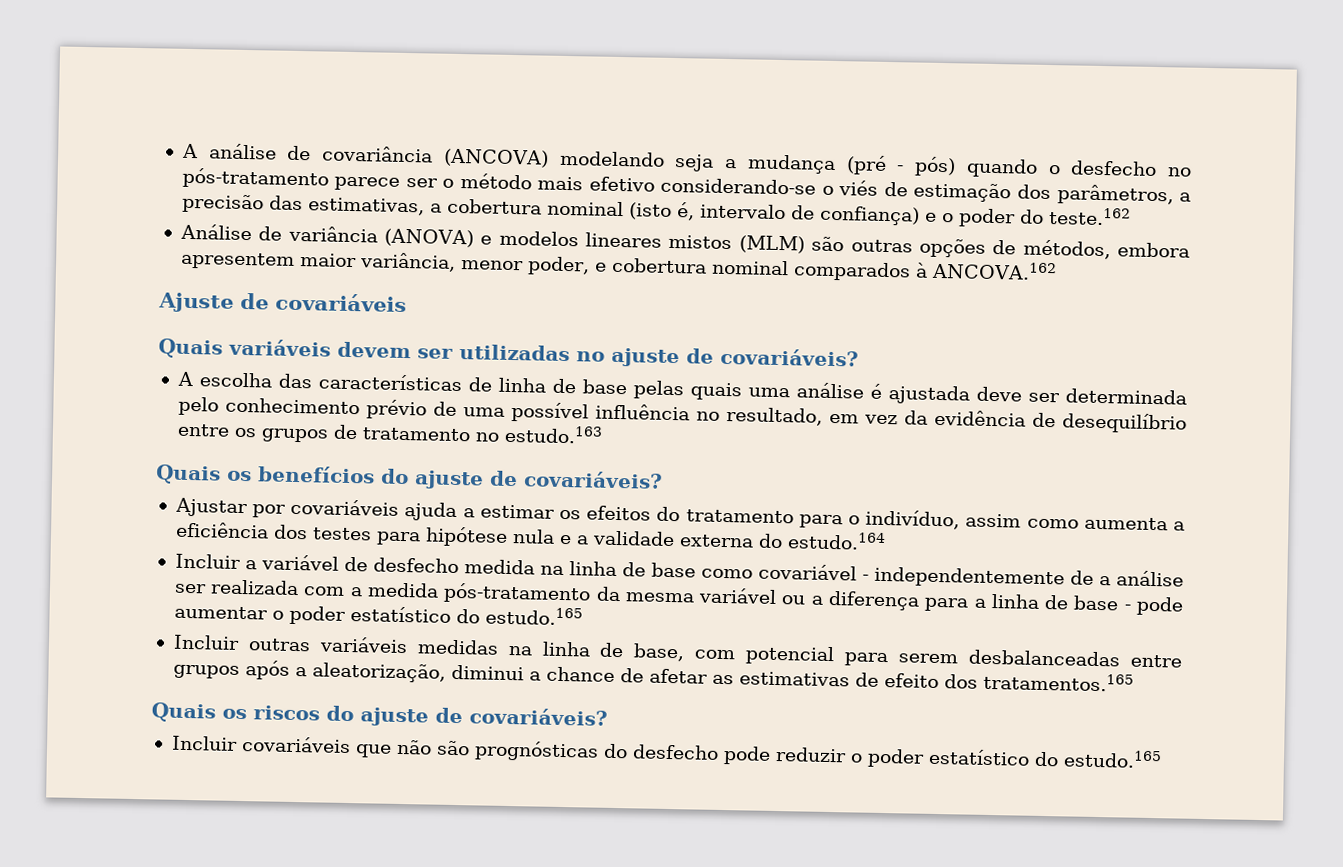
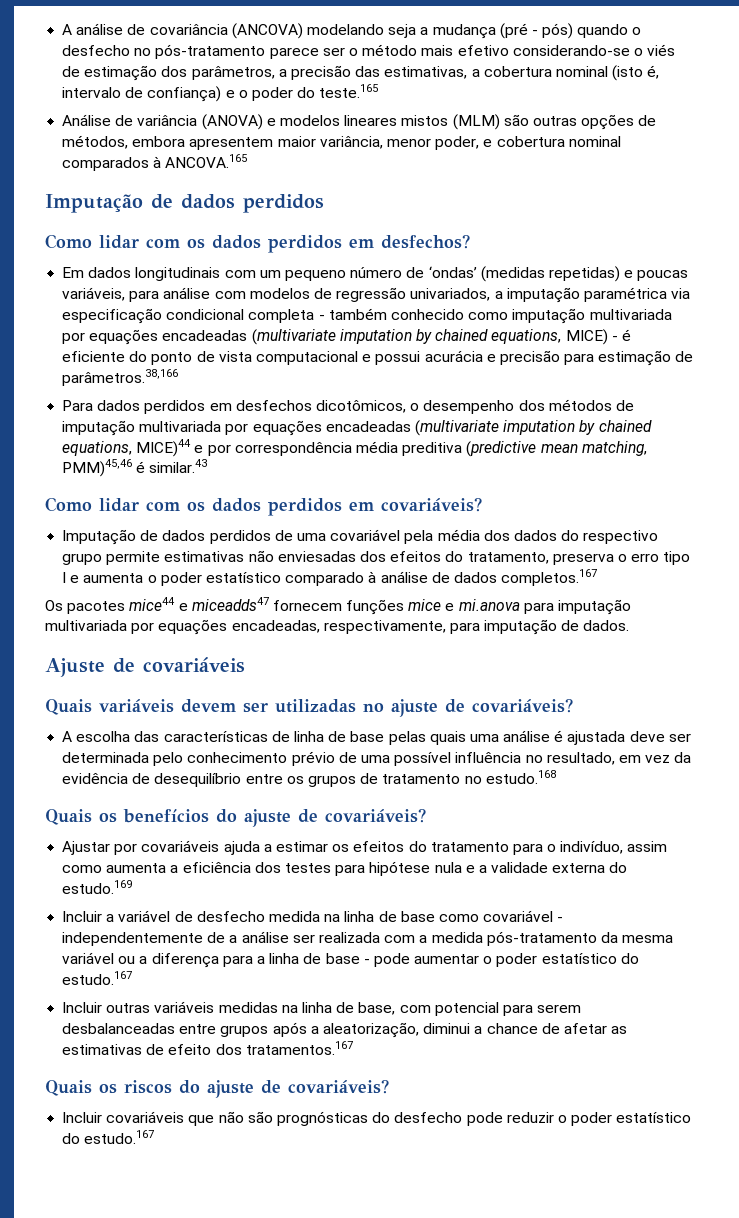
- A análise de covariância (ANCOVA) modelando seja a mudança (pré - pós) quando o desfecho no pós-tratamento parece ser o método mais efetivo considerando-se o viés de estimação dos parâmetros, a precisão das estimativas, a cobertura nominal (isto é, intervalo de confiança) e o poder do teste.162
+ A análise de covariância (ANCOVA) modelando seja a mudança (pré - pós) quando o desfecho no pós-tratamento parece ser o método mais efetivo considerando-se o viés de estimação dos parâmetros, a precisão das estimativas, a cobertura nominal (isto é, intervalo de confiança) e o poder do teste.165
- Análise de variância (ANOVA) e modelos lineares mistos (MLM) são outras opções de métodos, embora apresentem maior variância, menor poder, e cobertura nominal comparados à ANCOVA.162
+ Análise de variância (ANOVA) e modelos lineares mistos (MLM) são outras opções de métodos, embora apresentem maior variância, menor poder, e cobertura nominal comparados à ANCOVA.165
+ Imputação de dados perdidos
+ Como lidar com os dados perdidos em desfechos?
+ Em dados longitudinais com um pequeno número de ‘ondas’ (medidas repetidas) e poucas variáveis, para análise com modelos de regressão univariados, a imputação paramétrica via especificação condicional completa - também conhecido como imputação multivariada por equações encadeadas (multivariate imputation by chained equations, MICE) - é eficiente do ponto de vista computacional e possui acurácia e precisão para estimação de parâmetros.38,166
+ Para dados perdidos em desfechos dicotômicos, o desempenho dos métodos de imputação multivariada por equações encadeadas (multivariate imputation by chained equations, MICE)44 e por correspondência média preditiva (predictive mean matching, PMM)45,46 é similar.43
+ Como lidar com os dados perdidos em covariáveis?
+ Imputação de dados perdidos de uma covariável pela média dos dados do respectivo grupo permite estimativas não enviesadas dos efeitos do tratamento, preserva o erro tipo I e aumenta o poder estatístico comparado à análise de dados completos.167
+ Os pacotes mice44 e miceadds47 fornecem funções mice e mi.anova para imputação multivariada por equações encadeadas, respectivamente, para imputação de dados.
- A escolha das características de linha de base pelas quais uma análise é ajustada deve ser determinada pelo conhecimento prévio de uma possível influência no resultado, em vez da evidência de desequilíbrio entre os grupos de tratamento no estudo.163
+ A escolha das características de linha de base pelas quais uma análise é ajustada deve ser determinada pelo conhecimento prévio de uma possível influência no resultado, em vez da evidência de desequilíbrio entre os grupos de tratamento no estudo.168
- Ajustar por covariáveis ajuda a estimar os efeitos do tratamento para o indivíduo, assim como aumenta a eficiência dos testes para hipótese nula e a validade externa do estudo.164
+ Ajustar por covariáveis ajuda a estimar os efeitos do tratamento para o indivíduo, assim como aumenta a eficiência dos testes para hipótese nula e a validade externa do estudo.169
- Incluir a variável de desfecho medida na linha de base como covariável - independentemente de a análise ser realizada com a medida pós-tratamento da mesma variável ou a diferença para a linha de base - pode aumentar o poder estatístico do estudo.165
+ Incluir a variável de desfecho medida na linha de base como covariável - independentemente de a análise ser realizada com a medida pós-tratamento da mesma variável ou a diferença para a linha de base - pode aumentar o poder estatístico do estudo.167
- Incluir outras variáveis medidas na linha de base, com potencial para serem desbalanceadas entre grupos após a aleatorização, diminui a chance de afetar as estimativas de efeito dos tratamentos.165
+ Incluir outras variáveis medidas na linha de base, com potencial para serem desbalanceadas entre grupos após a aleatorização, diminui a chance de afetar as estimativas de efeito dos tratamentos.167
- Incluir covariáveis que não são prognósticas do desfecho pode reduzir o poder estatístico do estudo.165
+ Incluir covariáveis que não são prognósticas do desfecho pode reduzir o poder estatístico do estudo.167

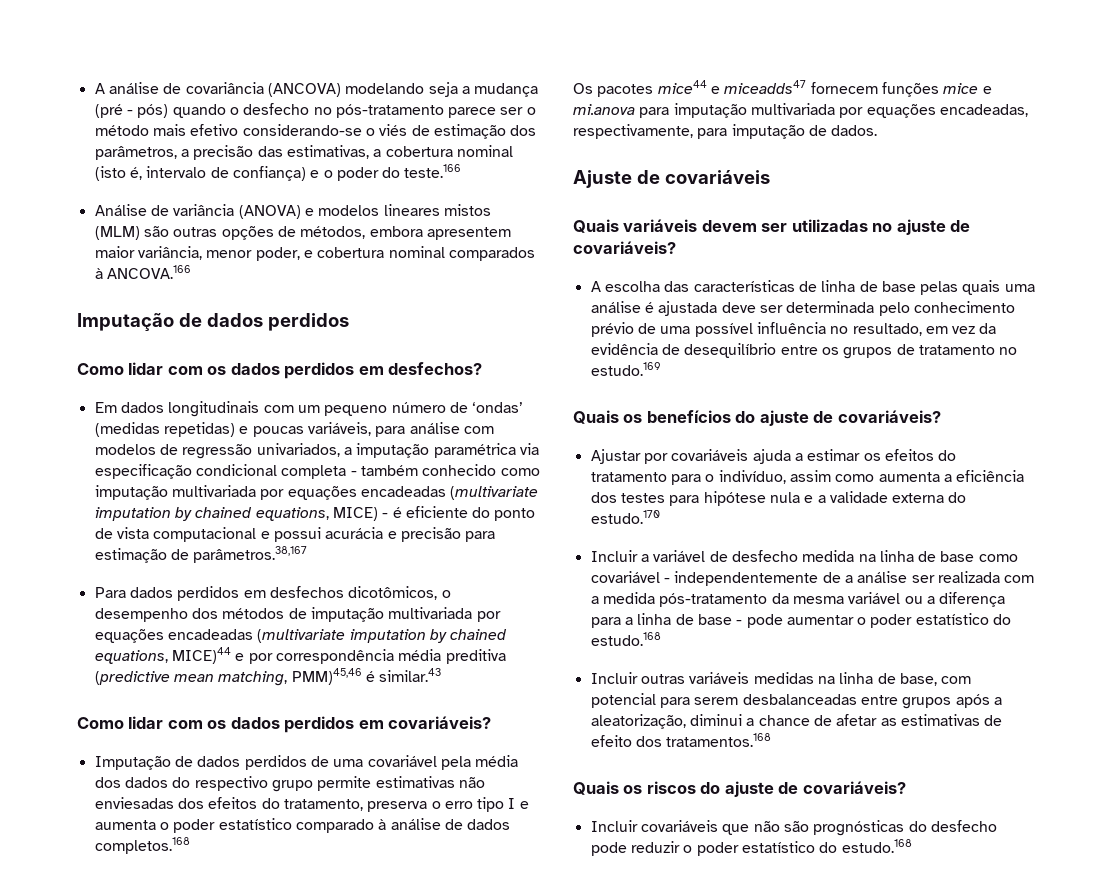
- A análise de covariância (ANCOVA) modelando seja a mudança (pré - pós) quando o desfecho no pós-tratamento parece ser o método mais efetivo considerando-se o viés de estimação dos parâmetros, a precisão das estimativas, a cobertura nominal (isto é, intervalo de confiança) e o poder do teste.165
+ A análise de covariância (ANCOVA) modelando seja a mudança (pré - pós) quando o desfecho no pós-tratamento parece ser o método mais efetivo considerando-se o viés de estimação dos parâmetros, a precisão das estimativas, a cobertura nominal (isto é, intervalo de confiança) e o poder do teste.166
- Análise de variância (ANOVA) e modelos lineares mistos (MLM) são outras opções de métodos, embora apresentem maior variância, menor poder, e cobertura nominal comparados à ANCOVA.165
+ Análise de variância (ANOVA) e modelos lineares mistos (MLM) são outras opções de métodos, embora apresentem maior variância, menor poder, e cobertura nominal comparados à ANCOVA.166
- Em dados longitudinais com um pequeno número de ‘ondas’ (medidas repetidas) e poucas variáveis, para análise com modelos de regressão univariados, a imputação paramétrica via especificação condicional completa - também conhecido como imputação multivariada por equações encadeadas (multivariate imputation by chained equations, MICE) - é eficiente do ponto de vista computacional e possui acurácia e precisão para estimação de parâmetros.38,166
+ Em dados longitudinais com um pequeno número de ‘ondas’ (medidas repetidas) e poucas variáveis, para análise com modelos de regressão univariados, a imputação paramétrica via especificação condicional completa - também conhecido como imputação multivariada por equações encadeadas (multivariate imputation by chained equations, MICE) - é eficiente do ponto de vista computacional e possui acurácia e precisão para estimação de parâmetros.38,167
- Imputação de dados perdidos de uma covariável pela média dos dados do respectivo grupo permite estimativas não enviesadas dos efeitos do tratamento, preserva o erro tipo I e aumenta o poder estatístico comparado à análise de dados completos.167
+ Imputação de dados perdidos de uma covariável pela média dos dados do respectivo grupo permite estimativas não enviesadas dos efeitos do tratamento, preserva o erro tipo I e aumenta o poder estatístico comparado à análise de dados completos.168
- A escolha das características de linha de base pelas quais uma análise é ajustada deve ser determinada pelo conhecimento prévio de uma possível influência no resultado, em vez da evidência de desequilíbrio entre os grupos de tratamento no estudo.168
+ A escolha das características de linha de base pelas quais uma análise é ajustada deve ser determinada pelo conhecimento prévio de uma possível influência no resultado, em vez da evidência de desequilíbrio entre os grupos de tratamento no estudo.169
- Ajustar por covariáveis ajuda a estimar os efeitos do tratamento para o indivíduo, assim como aumenta a eficiência dos testes para hipótese nula e a validade externa do estudo.169
+ Ajustar por covariáveis ajuda a estimar os efeitos do tratamento para o indivíduo, assim como aumenta a eficiência dos testes para hipótese nula e a validade externa do estudo.170
- Incluir a variável de desfecho medida na linha de base como covariável - independentemente de a análise ser realizada com a medida pós-tratamento da mesma variável ou a diferença para a linha de base - pode aumentar o poder estatístico do estudo.167
+ Incluir a variável de desfecho medida na linha de base como covariável - independentemente de a análise ser realizada com a medida pós-tratamento da mesma variável ou a diferença para a linha de base - pode aumentar o poder estatístico do estudo.168
- Incluir outras variáveis medidas na linha de base, com potencial para serem desbalanceadas entre grupos após a aleatorização, diminui a chance de afetar as estimativas de efeito dos tratamentos.167
+ Incluir outras variáveis medidas na linha de base, com potencial para serem desbalanceadas entre grupos após a aleatorização, diminui a chance de afetar as estimativas de efeito dos tratamentos.168
- Incluir covariáveis que não são prognósticas do desfecho pode reduzir o poder estatístico do estudo.167
+ Incluir covariáveis que não são prognósticas do desfecho pode reduzir o poder estatístico do estudo.168

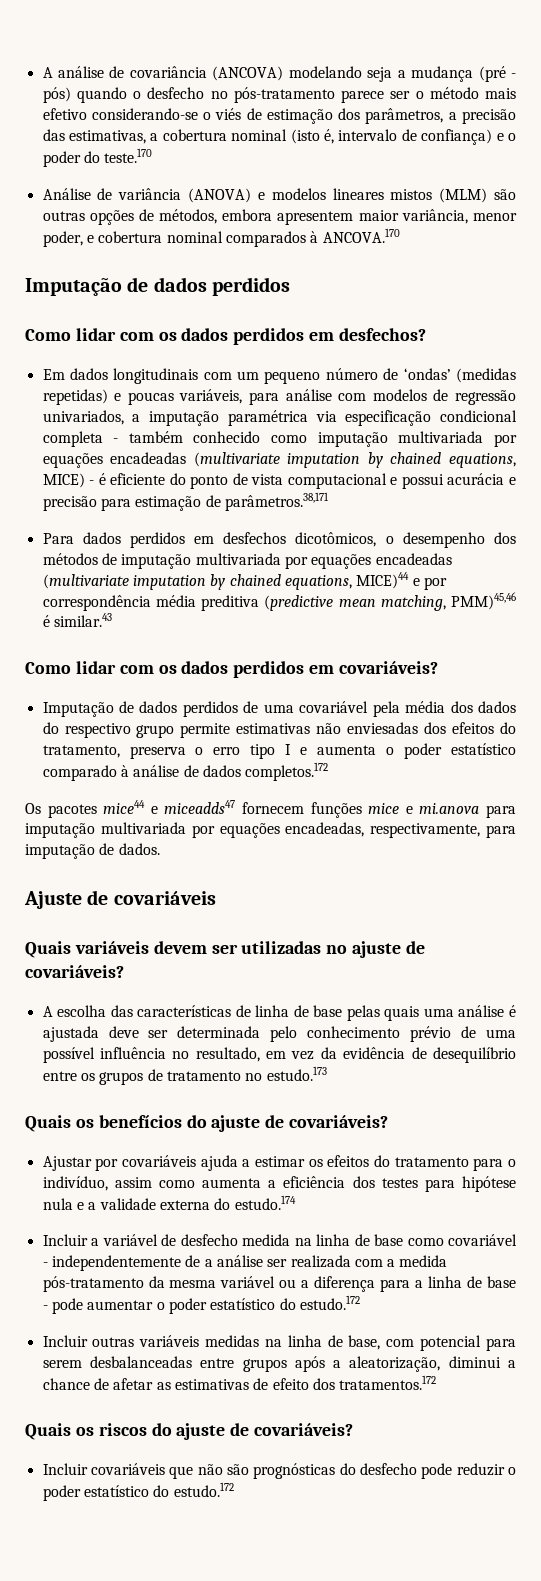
- A análise de covariância (ANCOVA) modelando seja a mudança (pré - pós) quando o desfecho no pós-tratamento parece ser o método mais efetivo considerando-se o viés de estimação dos parâmetros, a precisão das estimativas, a cobertura nominal (isto é, intervalo de confiança) e o poder do teste.166
+ A análise de covariância (ANCOVA) modelando seja a mudança (pré - pós) quando o desfecho no pós-tratamento parece ser o método mais efetivo considerando-se o viés de estimação dos parâmetros, a precisão das estimativas, a cobertura nominal (isto é, intervalo de confiança) e o poder do teste.170
- Análise de variância (ANOVA) e modelos lineares mistos (MLM) são outras opções de métodos, embora apresentem maior variância, menor poder, e cobertura nominal comparados à ANCOVA.166
+ Análise de variância (ANOVA) e modelos lineares mistos (MLM) são outras opções de métodos, embora apresentem maior variância, menor poder, e cobertura nominal comparados à ANCOVA.170
- Em dados longitudinais com um pequeno número de ‘ondas’ (medidas repetidas) e poucas variáveis, para análise com modelos de regressão univariados, a imputação paramétrica via especificação condicional completa - também conhecido como imputação multivariada por equações encadeadas (multivariate imputation by chained equations, MICE) - é eficiente do ponto de vista computacional e possui acurácia e precisão para estimação de parâmetros.38,167
+ Em dados longitudinais com um pequeno número de ‘ondas’ (medidas repetidas) e poucas variáveis, para análise com modelos de regressão univariados, a imputação paramétrica via especificação condicional completa - também conhecido como imputação multivariada por equações encadeadas (multivariate imputation by chained equations, MICE) - é eficiente do ponto de vista computacional e possui acurácia e precisão para estimação de parâmetros.38,171
- Imputação de dados perdidos de uma covariável pela média dos dados do respectivo grupo permite estimativas não enviesadas dos efeitos do tratamento, preserva o erro tipo I e aumenta o poder estatístico comparado à análise de dados completos.168
+ Imputação de dados perdidos de uma covariável pela média dos dados do respectivo grupo permite estimativas não enviesadas dos efeitos do tratamento, preserva o erro tipo I e aumenta o poder estatístico comparado à análise de dados completos.172
- A escolha das características de linha de base pelas quais uma análise é ajustada deve ser determinada pelo conhecimento prévio de uma possível influência no resultado, em vez da evidência de desequilíbrio entre os grupos de tratamento no estudo.169
+ A escolha das características de linha de base pelas quais uma análise é ajustada deve ser determinada pelo conhecimento prévio de uma possível influência no resultado, em vez da evidência de desequilíbrio entre os grupos de tratamento no estudo.173
- Ajustar por covariáveis ajuda a estimar os efeitos do tratamento para o indivíduo, assim como aumenta a eficiência dos testes para hipótese nula e a validade externa do estudo.170
+ Ajustar por covariáveis ajuda a estimar os efeitos do tratamento para o indivíduo, assim como aumenta a eficiência dos testes para hipótese nula e a validade externa do estudo.174
- Incluir a variável de desfecho medida na linha de base como covariável - independentemente de a análise ser realizada com a medida pós-tratamento da mesma variável ou a diferença para a linha de base - pode aumentar o poder estatístico do estudo.168
+ Incluir a variável de desfecho medida na linha de base como covariável - independentemente de a análise ser realizada com a medida pós-tratamento da mesma variável ou a diferença para a linha de base - pode aumentar o poder estatístico do estudo.172
- Incluir outras variáveis medidas na linha de base, com potencial para serem desbalanceadas entre grupos após a aleatorização, diminui a chance de afetar as estimativas de efeito dos tratamentos.168
+ Incluir outras variáveis medidas na linha de base, com potencial para serem desbalanceadas entre grupos após a aleatorização, diminui a chance de afetar as estimativas de efeito dos tratamentos.172
- Incluir covariáveis que não são prognósticas do desfecho pode reduzir o poder estatístico do estudo.168
+ Incluir covariáveis que não são prognósticas do desfecho pode reduzir o poder estatístico do estudo.172

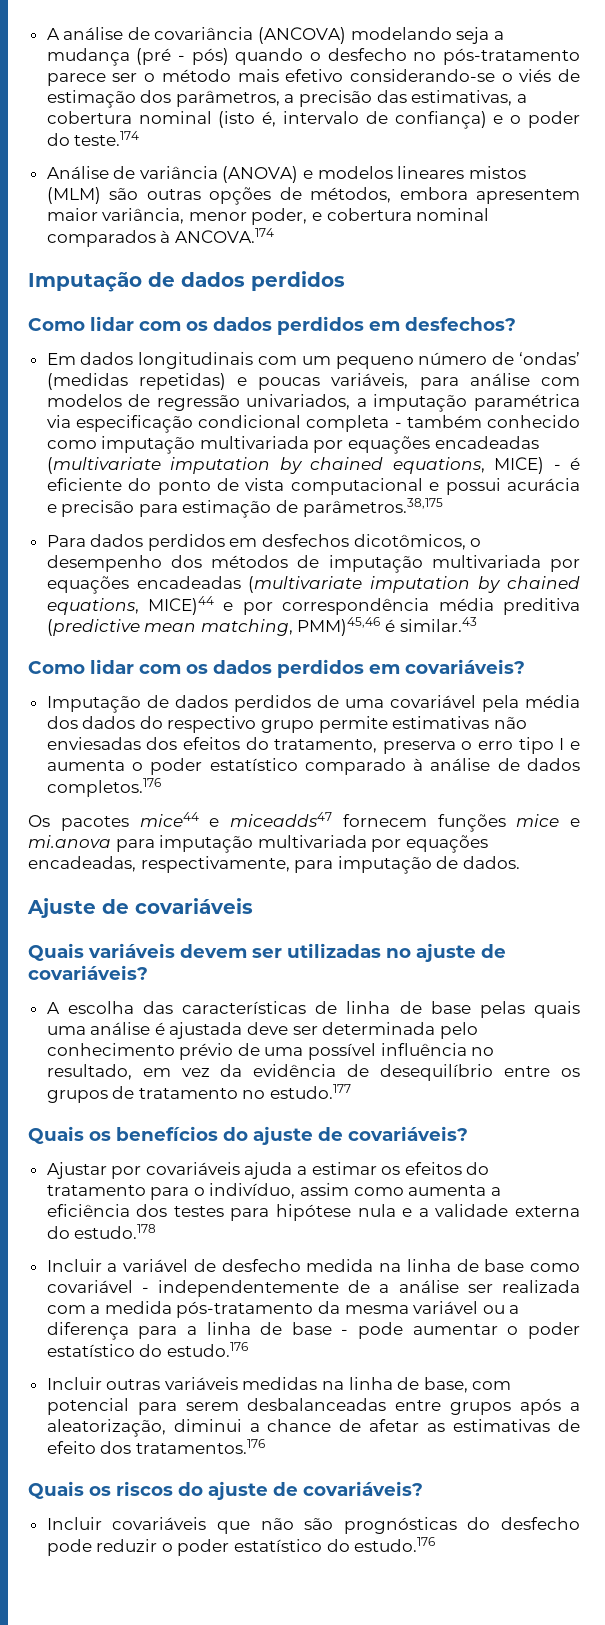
- A análise de covariância (ANCOVA) modelando seja a mudança (pré - pós) quando o desfecho no pós-tratamento parece ser o método mais efetivo considerando-se o viés de estimação dos parâmetros, a precisão das estimativas, a cobertura nominal (isto é, intervalo de confiança) e o poder do teste.170
+ A análise de covariância (ANCOVA) modelando seja a mudança (pré - pós) quando o desfecho no pós-tratamento parece ser o método mais efetivo considerando-se o viés de estimação dos parâmetros, a precisão das estimativas, a cobertura nominal (isto é, intervalo de confiança) e o poder do teste.174
- Análise de variância (ANOVA) e modelos lineares mistos (MLM) são outras opções de métodos, embora apresentem maior variância, menor poder, e cobertura nominal comparados à ANCOVA.170
+ Análise de variância (ANOVA) e modelos lineares mistos (MLM) são outras opções de métodos, embora apresentem maior variância, menor poder, e cobertura nominal comparados à ANCOVA.174
- Em dados longitudinais com um pequeno número de ‘ondas’ (medidas repetidas) e poucas variáveis, para análise com modelos de regressão univariados, a imputação paramétrica via especificação condicional completa - também conhecido como imputação multivariada por equações encadeadas (multivariate imputation by chained equations, MICE) - é eficiente do ponto de vista computacional e possui acurácia e precisão para estimação de parâmetros.38,171
+ Em dados longitudinais com um pequeno número de ‘ondas’ (medidas repetidas) e poucas variáveis, para análise com modelos de regressão univariados, a imputação paramétrica via especificação condicional completa - também conhecido como imputação multivariada por equações encadeadas (multivariate imputation by chained equations, MICE) - é eficiente do ponto de vista computacional e possui acurácia e precisão para estimação de parâmetros.38,175
- Imputação de dados perdidos de uma covariável pela média dos dados do respectivo grupo permite estimativas não enviesadas dos efeitos do tratamento, preserva o erro tipo I e aumenta o poder estatístico comparado à análise de dados completos.172
+ Imputação de dados perdidos de uma covariável pela média dos dados do respectivo grupo permite estimativas não enviesadas dos efeitos do tratamento, preserva o erro tipo I e aumenta o poder estatístico comparado à análise de dados completos.176
- A escolha das características de linha de base pelas quais uma análise é ajustada deve ser determinada pelo conhecimento prévio de uma possível influência no resultado, em vez da evidência de desequilíbrio entre os grupos de tratamento no estudo.173
+ A escolha das características de linha de base pelas quais uma análise é ajustada deve ser determinada pelo conhecimento prévio de uma possível influência no resultado, em vez da evidência de desequilíbrio entre os grupos de tratamento no estudo.177
- Ajustar por covariáveis ajuda a estimar os efeitos do tratamento para o indivíduo, assim como aumenta a eficiência dos testes para hipótese nula e a validade externa do estudo.174
+ Ajustar por covariáveis ajuda a estimar os efeitos do tratamento para o indivíduo, assim como aumenta a eficiência dos testes para hipótese nula e a validade externa do estudo.178
- Incluir a variável de desfecho medida na linha de base como covariável - independentemente de a análise ser realizada com a medida pós-tratamento da mesma variável ou a diferença para a linha de base - pode aumentar o poder estatístico do estudo.172
+ Incluir a variável de desfecho medida na linha de base como covariável - independentemente de a análise ser realizada com a medida pós-tratamento da mesma variável ou a diferença para a linha de base - pode aumentar o poder estatístico do estudo.176
- Incluir outras variáveis medidas na linha de base, com potencial para serem desbalanceadas entre grupos após a aleatorização, diminui a chance de afetar as estimativas de efeito dos tratamentos.172
+ Incluir outras variáveis medidas na linha de base, com potencial para serem desbalanceadas entre grupos após a aleatorização, diminui a chance de afetar as estimativas de efeito dos tratamentos.176
- Incluir covariáveis que não são prognósticas do desfecho pode reduzir o poder estatístico do estudo.172
+ Incluir covariáveis que não são prognósticas do desfecho pode reduzir o poder estatístico do estudo.176

